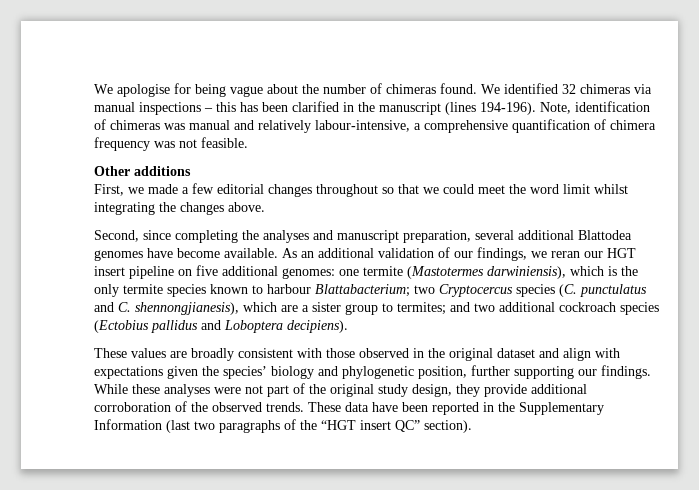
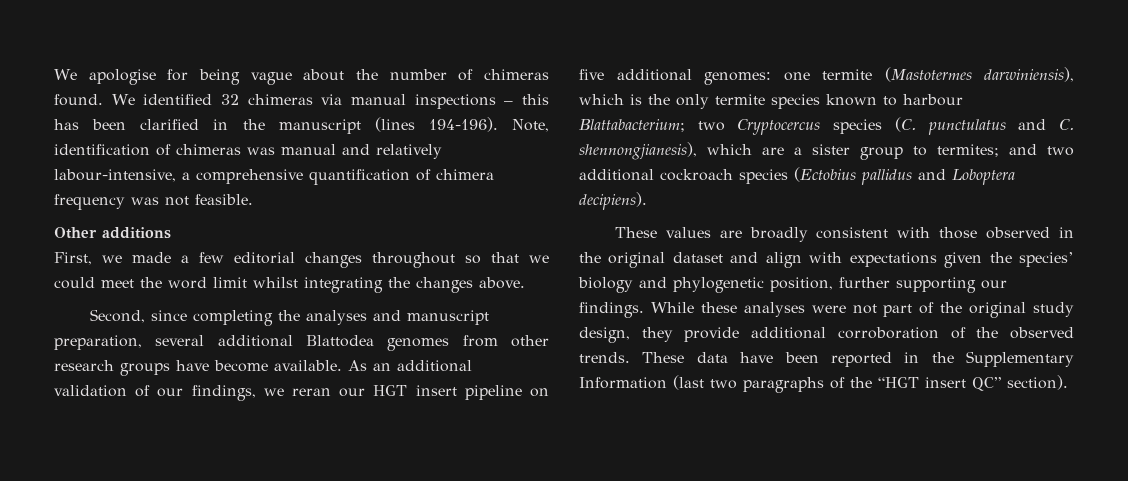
- Second, since completing the analyses and manuscript preparation, several additional Blattodea genomes have become available.
+ Second, since completing the analyses and manuscript preparation, several additional Blattodea genomes from other research groups have become available.

